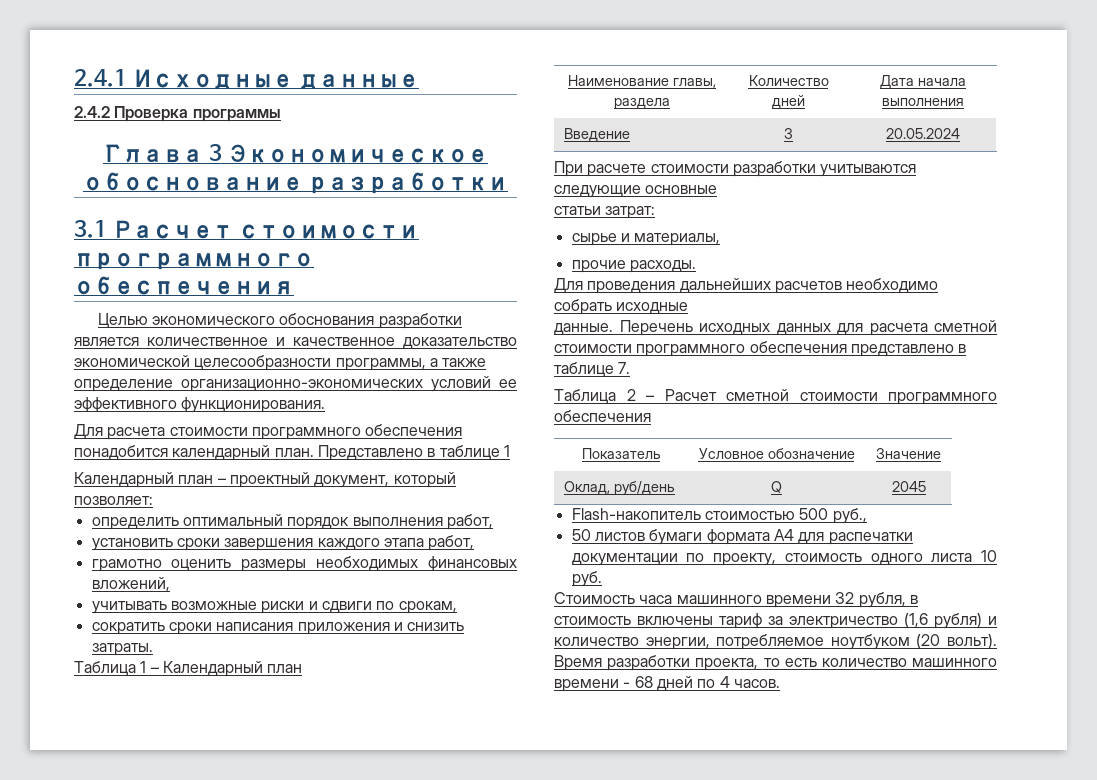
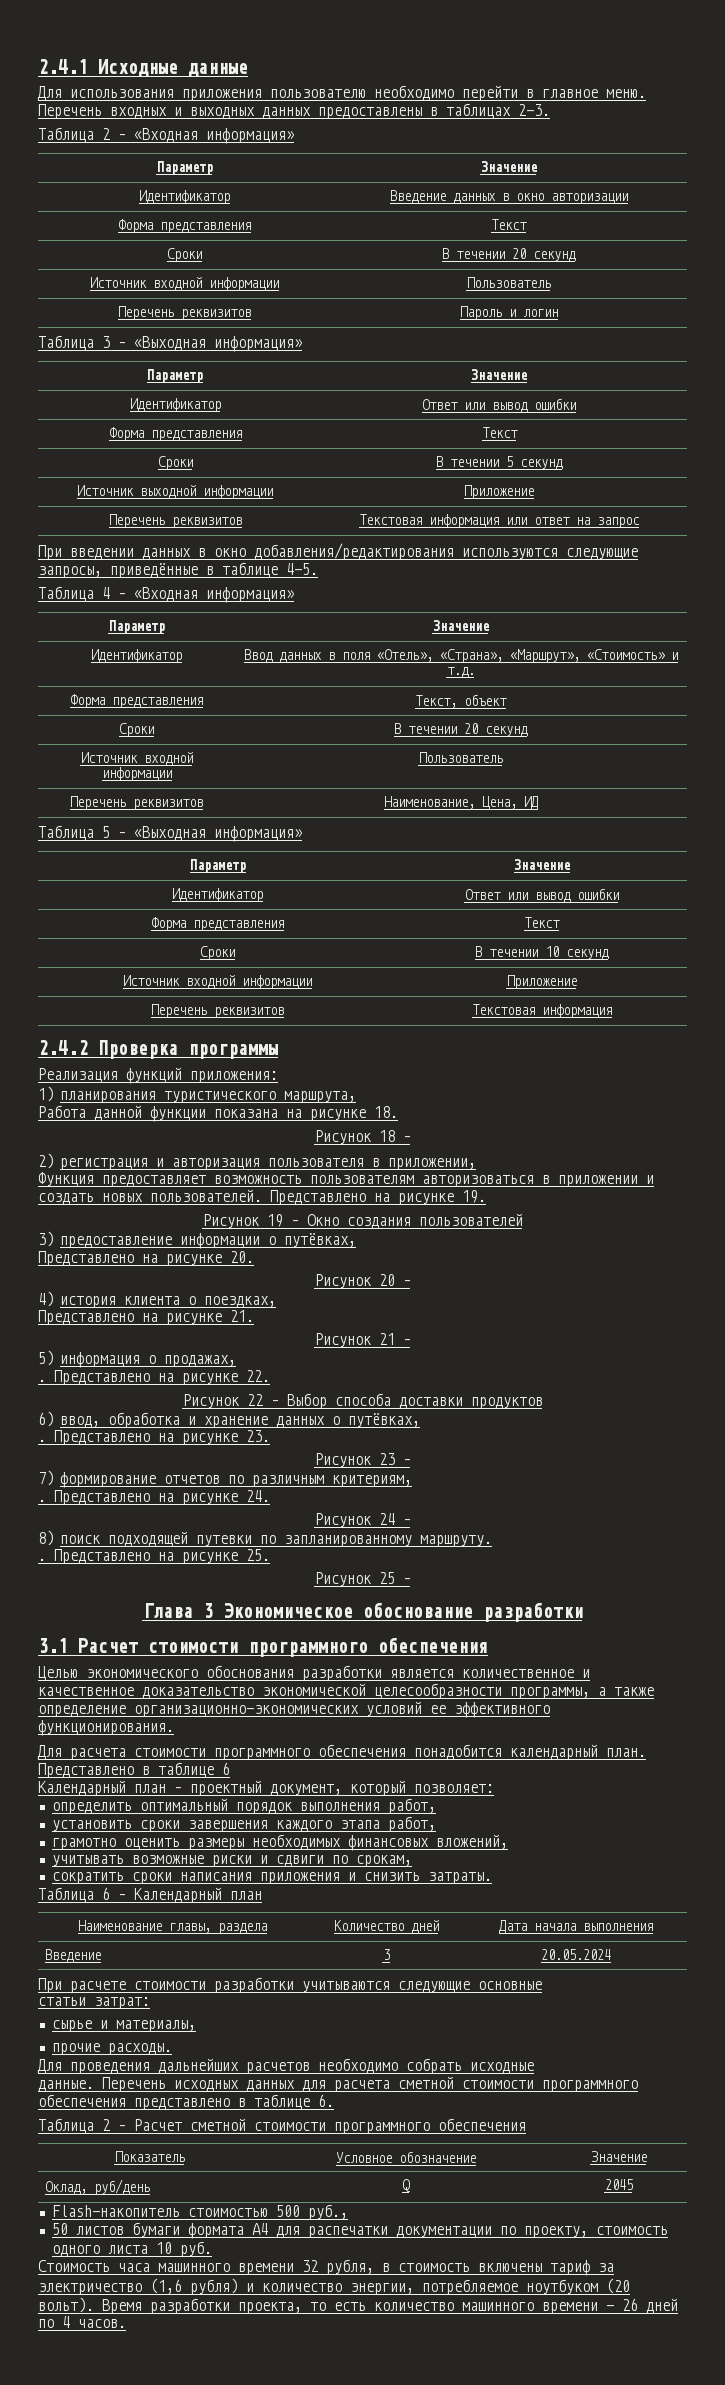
+ Для использования приложения пользователю необходимо перейти в главное меню. Перечень входных и выходных данных предоставлены в таблицах 2-3.
+ Таблица 2 – «Входная информация»
+ Параметр | Значение
+ Идентификатор | Введение данных в окно авторизации
+ Форма представления | Текст
+ Сроки | В течении 20 секунд
+ Источник входной информации | Пользователь
+ Перечень реквизитов | Пароль и логин
+ Таблица 3 – «Выходная информация»
+ Параметр | Значение
+ Идентификатор | Ответ или вывод ошибки
+ Форма представления | Текст
+ Сроки | В течении 5 секунд
+ Источник выходной информации | Приложение
+ Перечень реквизитов | Текстовая информация или ответ на запрос
+ При введении данных в окно добавления/редактирования используются следующие запросы, приведённые в таблице 4-5.
+ Таблица 4 – «Входная информация»
+ Параметр | Значение
+ Идентификатор | Ввод данных в поля «Отель», «Страна», «Маршрут», «Стоимость» и т.д.
+ Форма представления | Текст, объект
+ Сроки | В течении 20 секунд
+ Источник входной информации | Пользователь
+ Перечень реквизитов | Наименование, Цена, ИД
+ Таблица 5 – «Выходная информация»
+ Параметр | Значение
+ Идентификатор | Ответ или вывод ошибки
+ Форма представления | Текст
+ Сроки | В течении 10 секунд
+ Источник входной информации | Приложение
+ Перечень реквизитов | Текстовая информация
  2.4.2 Проверка программы
+ Реализация функций приложения:
+ 1) планирования туристического маршрута,
+ Работа данной функции показана на рисунке 18.
+ Рисунок 18 –
+ 2) регистрация и авторизация пользователя в приложении,
+ Функция предоставляет возможность пользователям авторизоваться в приложении и создать новых пользователей. Представлено на рисунке 19.
+ Рисунок 19 – Окно создания пользователей
+ 3) предоставление информации о путёвках,
+ Представлено на рисунке 20.
+ Рисунок 20 –
+ 4) история клиента о поездках,
+ Представлено на рисунке 21.
+ Рисунок 21 –
+ 5) информация о продажах,
+ . Представлено на рисунке 22.
+ Рисунок 22 – Выбор способа доставки продуктов
+ 6) ввод, обработка и хранение данных о путёвках,
+ . Представлено на рисунке 23.
+ Рисунок 23 –
+ 7) формирование отчетов по различным критериям,
+ . Представлено на рисунке 24.
+ Рисунок 24 –
+ 8) поиск подходящей путевки по запланированному маршруту.
+ . Представлено на рисунке 25.
+ Рисунок 25 –
- Представлено в таблице 1
+ Представлено в таблице 6
- Таблица 1 – Календарный план
+ Таблица 6 – Календарный план
- Перечень исходных данных для расчета сметной стоимости программного обеспечения представлено в таблице 7.
+ Перечень исходных данных для расчета сметной стоимости программного обеспечения представлено в таблице 6.
- Время разработки проекта, то есть количество машинного времени - 68 дней по 4 часов.
+ Время разработки проекта, то есть количество машинного времени - 26 дней по 4 часов.

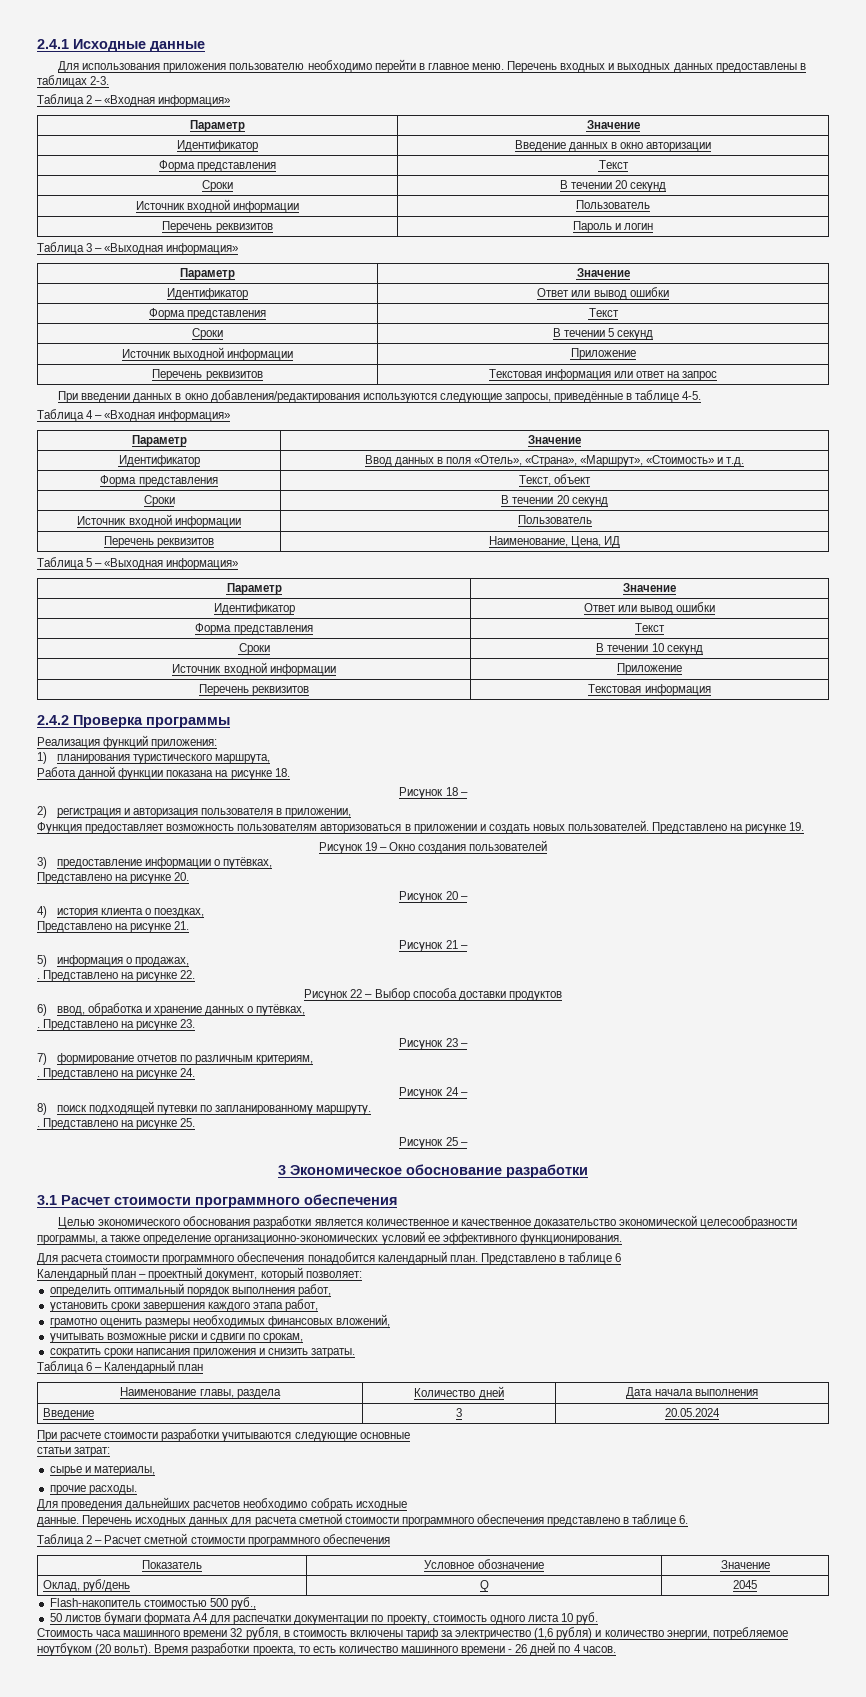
- Глава 3 Экономическое обоснование разработки
+ 3 Экономическое обоснование разработки

